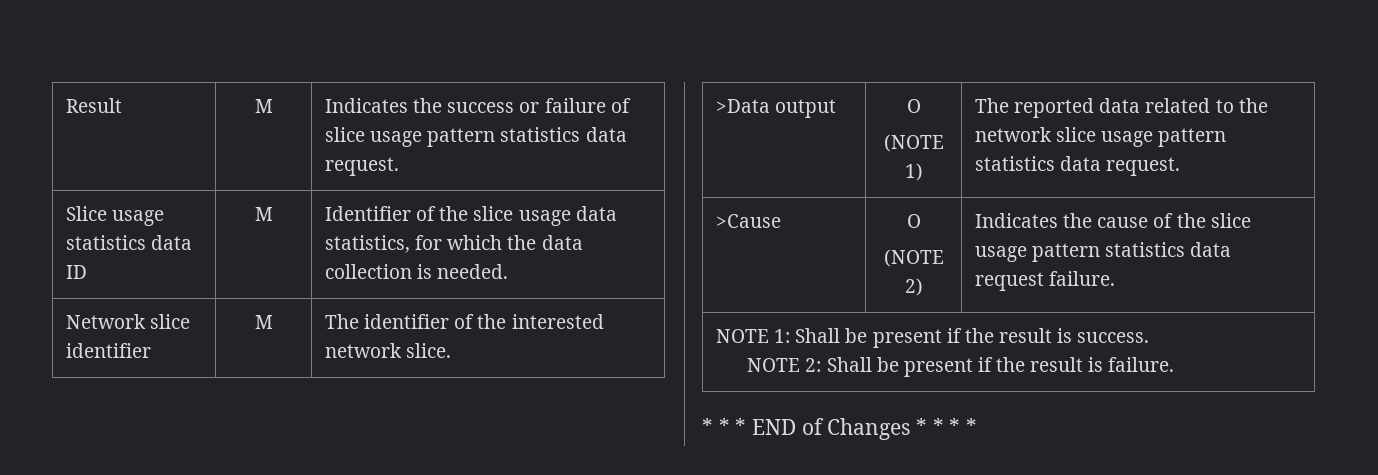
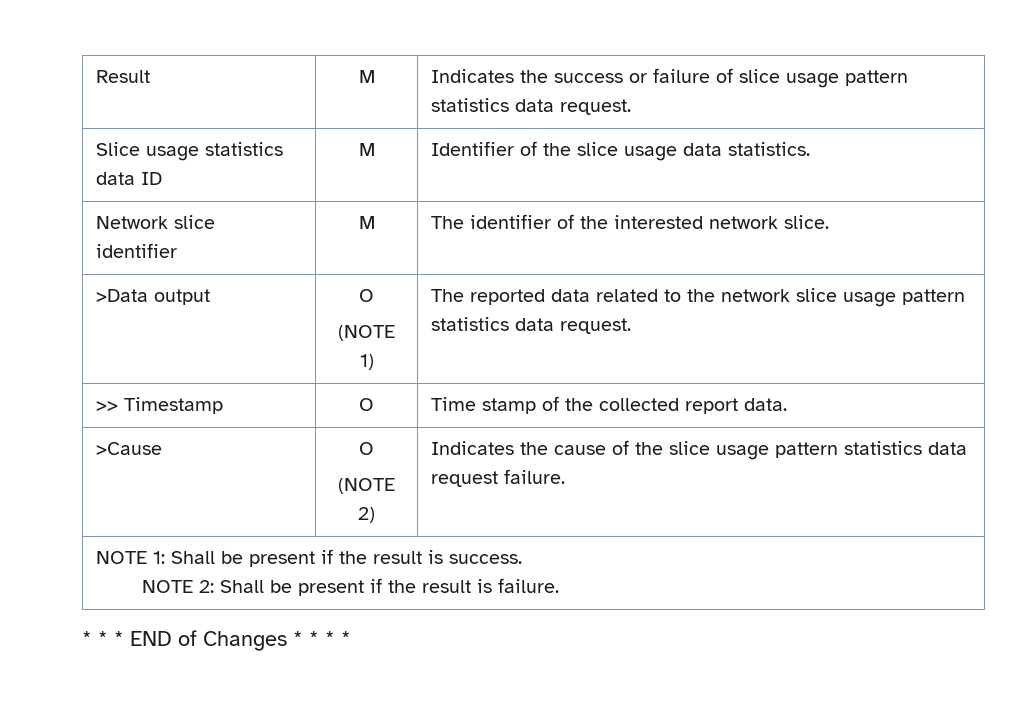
- Slice usage statistics data ID | M | Identifier of the slice usage data statistics, for which the data collection is needed.
+ Slice usage statistics data ID | M | Identifier of the slice usage data statistics.
+ >> Timestamp | O | Time stamp of the collected report data.

